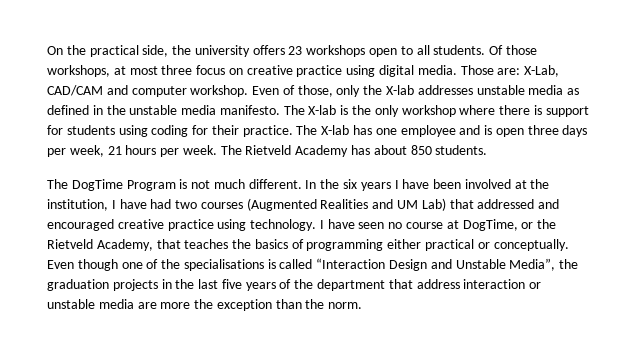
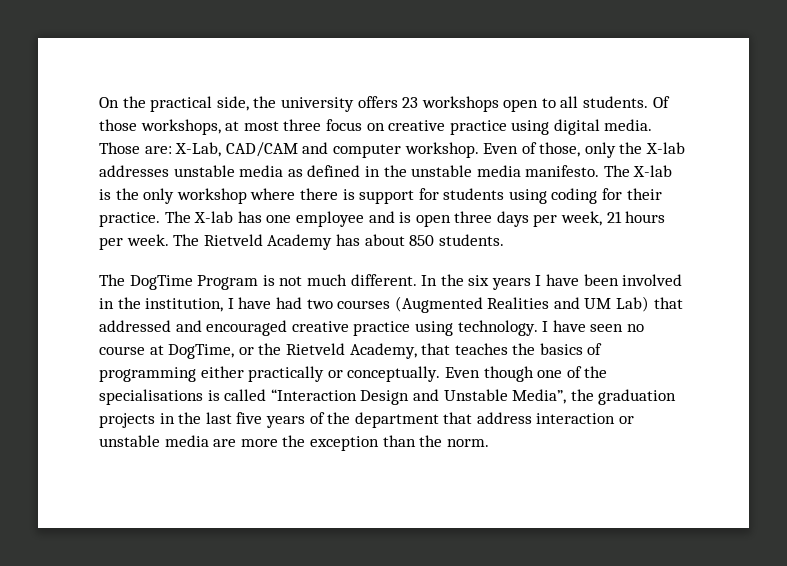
- In the six years I have been involved at the institution, I have had two courses (Augmented Realities and UM Lab) that addressed and encouraged creative practice using technology.
+ In the six years I have been involved in the institution, I have had two courses (Augmented Realities and UM Lab) that addressed and encouraged creative practice using technology.
- I have seen no course at DogTime, or the Rietveld Academy, that teaches the basics of programming either practical or conceptually.
+ I have seen no course at DogTime, or the Rietveld Academy, that teaches the basics of programming either practically or conceptually.

